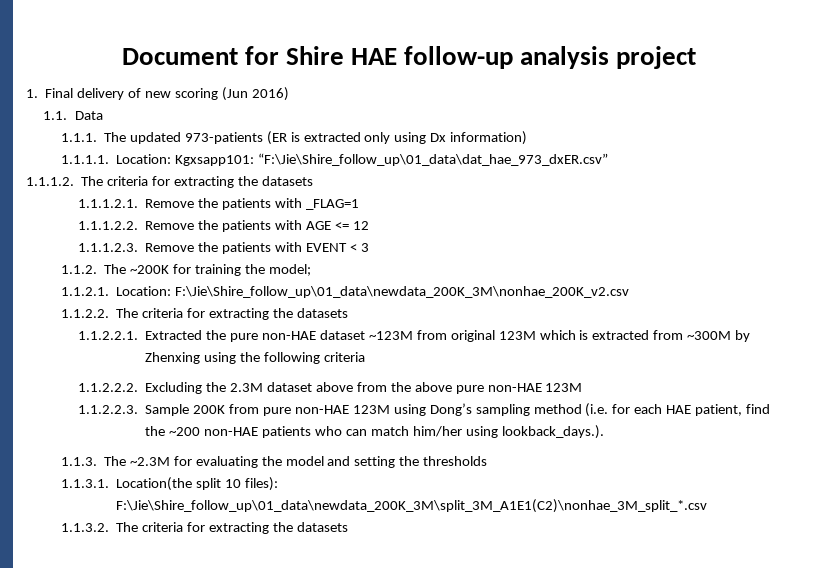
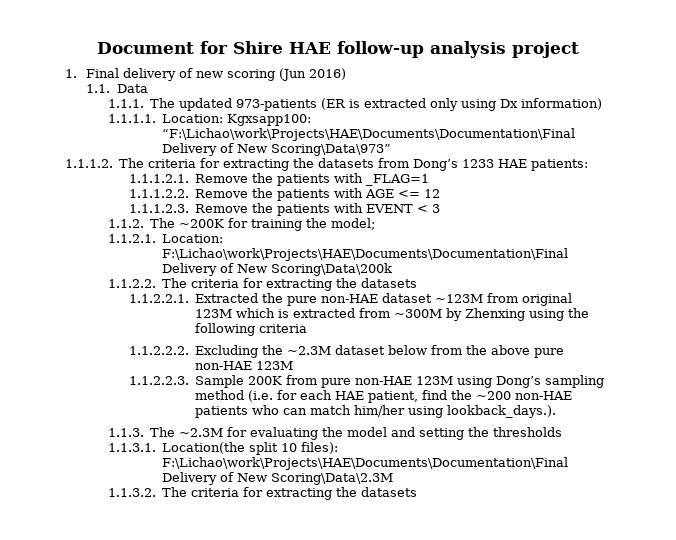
- 1.1.1.1. Location: Kgxsapp101: “F:\Jie\Shire_follow_up\01_data\dat_hae_973_dxER.csv”
+ 1.1.1.1. Location: Kgxsapp100: “F:\Lichao\work\Projects\HAE\Documents\Documentation\Final Delivery of New Scoring\Data\973”
- 1.1.1.2. The criteria for extracting the datasets
+ 1.1.1.2. The criteria for extracting the datasets from Dong’s 1233 HAE patients:
- 1.1.2.1. Location: F:\Jie\Shire_follow_up\01_data\newdata_200K_3M\nonhae_200K_v2.csv
+ 1.1.2.1. Location: F:\Lichao\work\Projects\HAE\Documents\Documentation\Final Delivery of New Scoring\Data\200k
- 1.1.2.2.2. Excluding the 2.3M dataset above from the above pure non-HAE 123M
+ 1.1.2.2.2. Excluding the ~2.3M dataset below from the above pure non-HAE 123M
- 1.1.3.1. Location(the split 10 files): F:\Jie\Shire_follow_up\01_data\newdata_200K_3M\split_3M_A1E1(C2)\nonhae_3M_split_*.csv
+ 1.1.3.1. Location(the split 10 files): F:\Lichao\work\Projects\HAE\Documents\Documentation\Final Delivery of New Scoring\Data\2.3M

